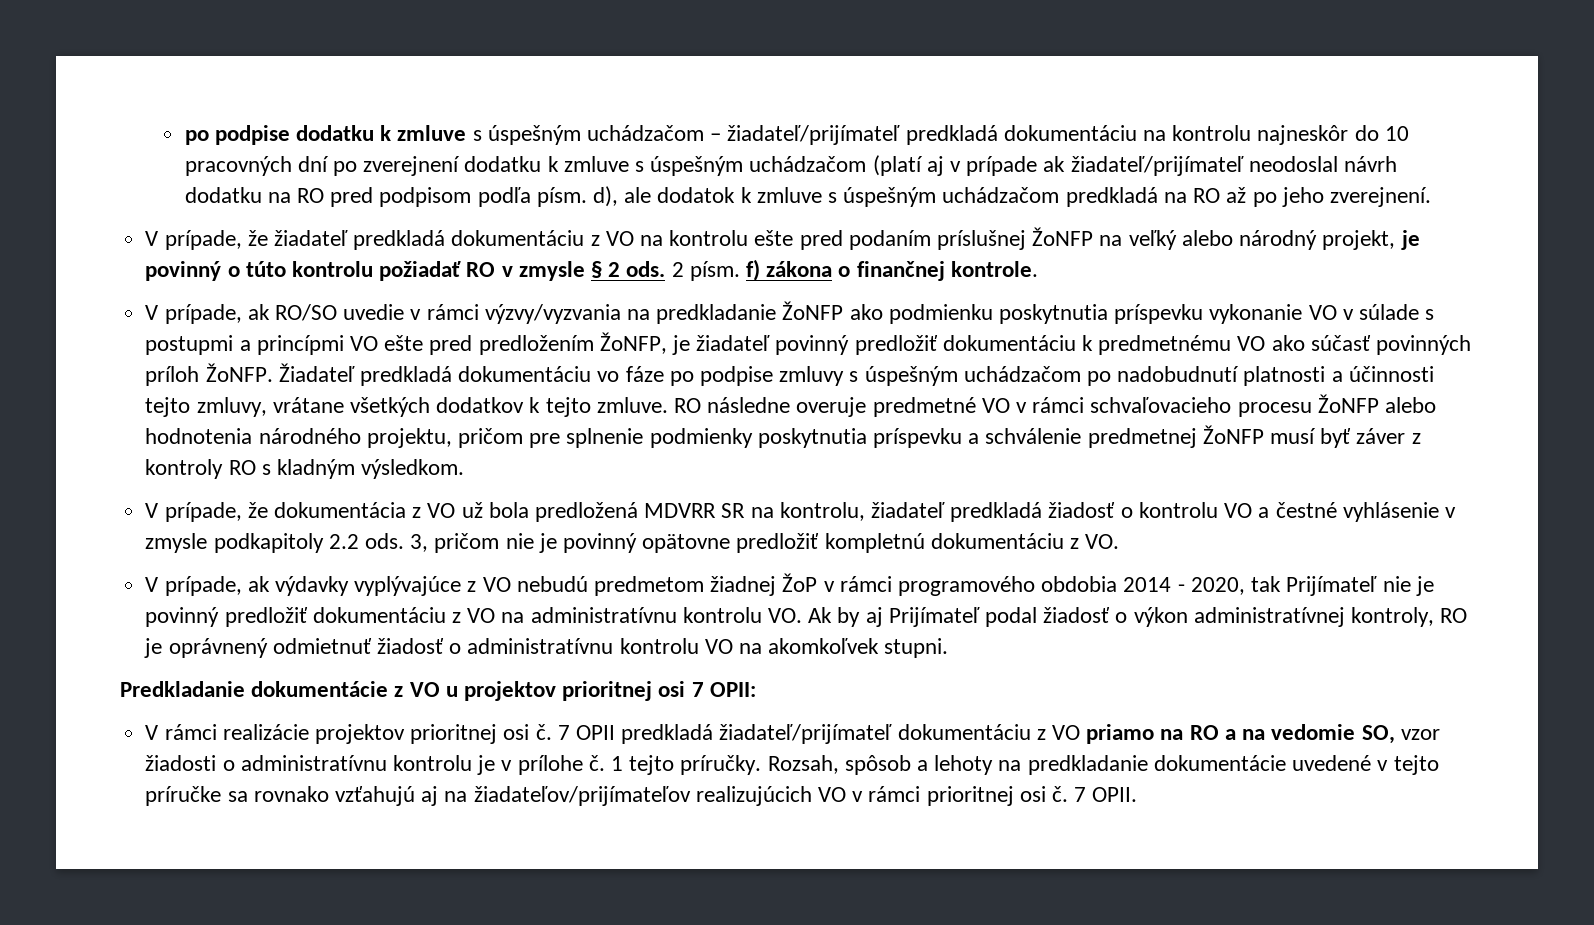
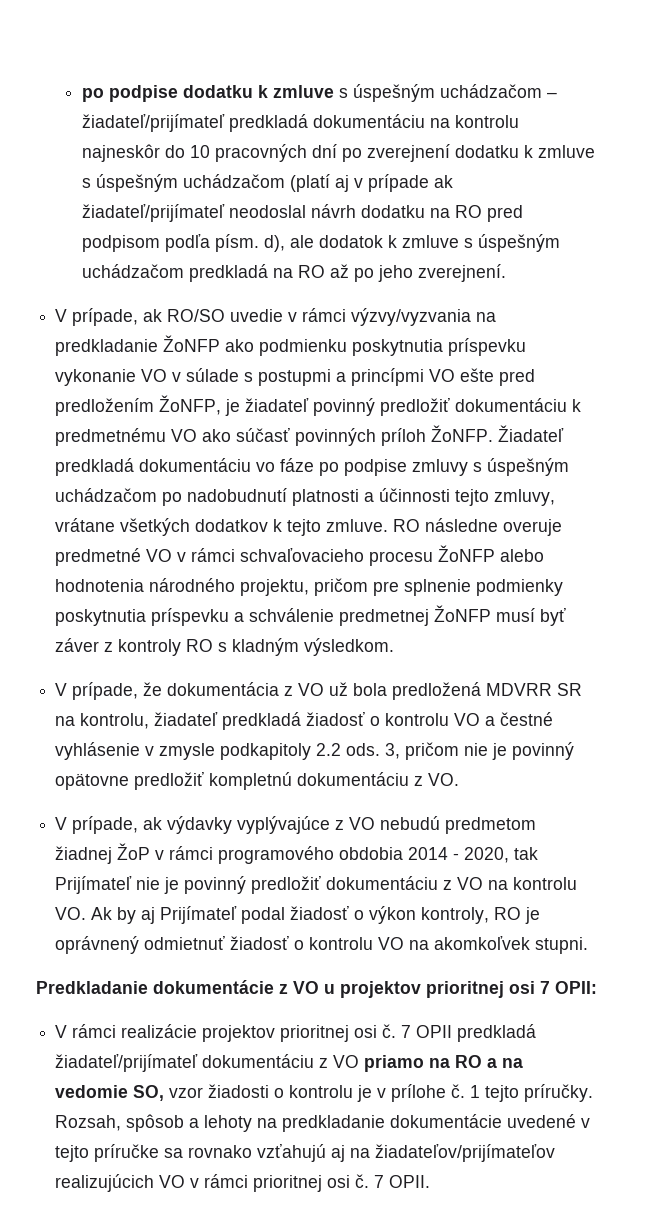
- V prípade, že žiadateľ predkladá dokumentáciu z VO na kontrolu ešte pred podaním príslušnej ŽoNFP na veľký alebo národný projekt, je povinný o túto kontrolu požiadať RO v zmysle § 2 ods. 2 písm. f) zákona o finančnej kontrole.
- V prípade, ak výdavky vyplývajúce z VO nebudú predmetom žiadnej ŽoP v rámci programového obdobia 2014 - 2020, tak Prijímateľ nie je povinný predložiť dokumentáciu z VO na administratívnu kontrolu VO. Ak by aj Prijímateľ podal žiadosť o výkon administratívnej kontroly, RO je oprávnený odmietnuť žiadosť o administratívnu kontrolu VO na akomkoľvek stupni.
+ V prípade, ak výdavky vyplývajúce z VO nebudú predmetom žiadnej ŽoP v rámci programového obdobia 2014 - 2020, tak Prijímateľ nie je povinný predložiť dokumentáciu z VO na kontrolu VO. Ak by aj Prijímateľ podal žiadosť o výkon kontroly, RO je oprávnený odmietnuť žiadosť o kontrolu VO na akomkoľvek stupni.
- 7 OPII predkladá žiadateľ/prijímateľ dokumentáciu z VO priamo na RO a na vedomie SO, vzor žiadosti o administratívnu kontrolu je v prílohe č.
+ 7 OPII predkladá žiadateľ/prijímateľ dokumentáciu z VO priamo na RO a na vedomie SO, vzor žiadosti o kontrolu je v prílohe č.

